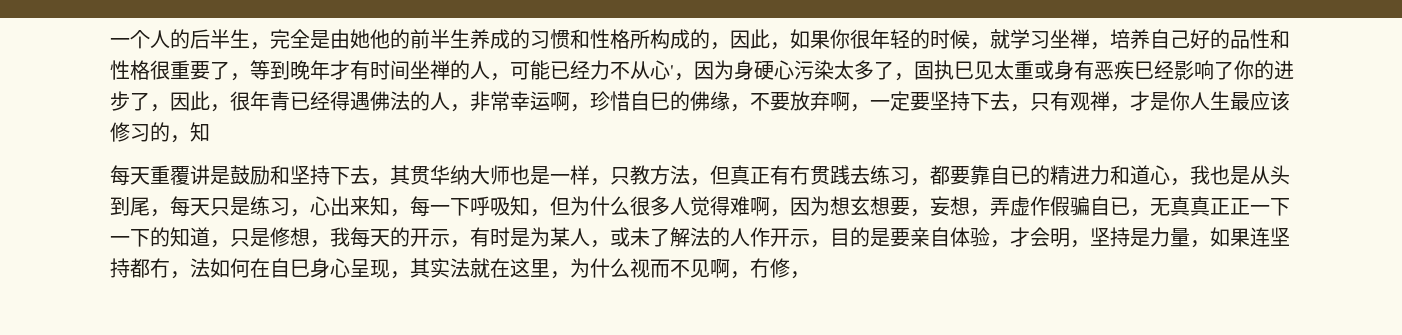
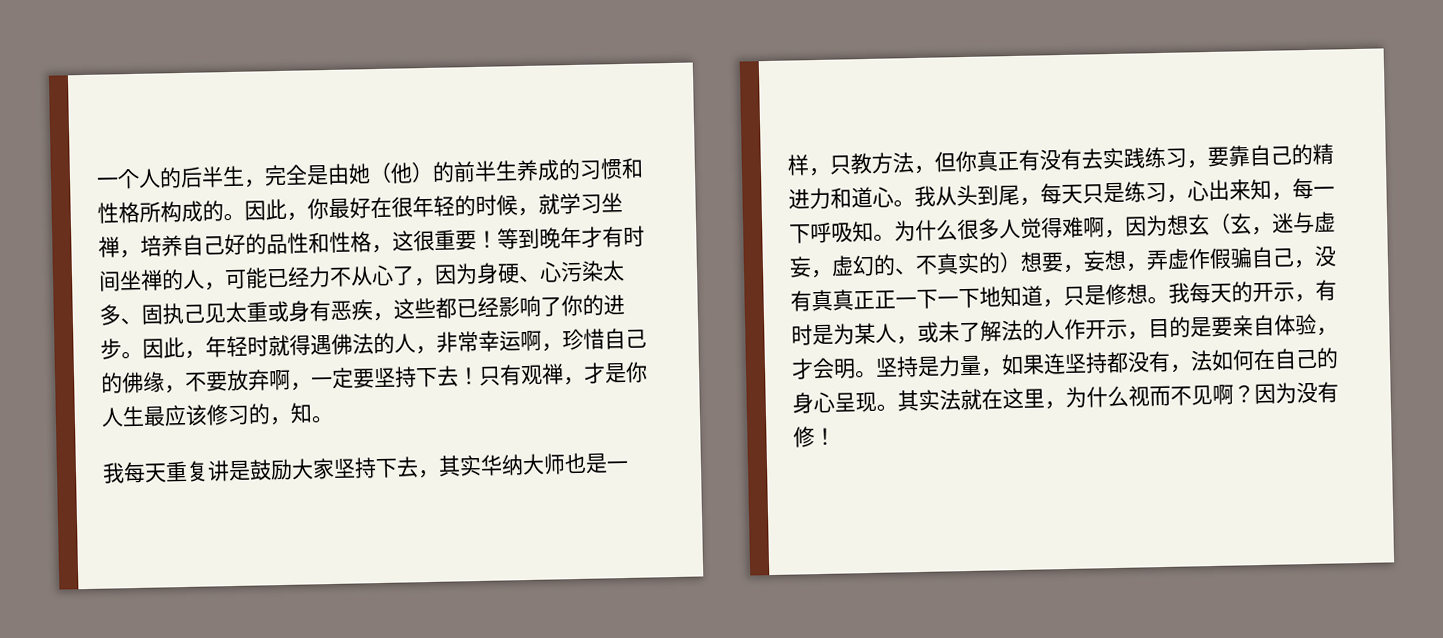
- 一个人的后半生，完全是由她他的前半生养成的习惯和性格所构成的，因此，如果你很年轻的时候，就学习坐禅，培养自己好的品性和性格很重要了，等到晚年才有时间坐禅的人，可能已经力不从心'，因为身硬心污染太多了，固执巳见太重或身有恶疾巳经影响了你的进步了，因此，很年青已经得遇佛法的人，非常幸运啊，珍惜自巳的佛缘，不要放弃啊，一定要坚持下去，只有观禅，才是你人生最应该修习的，知
- 每天重覆讲是鼓励和坚持下去，其贯华纳大师也是一样，只教方法，但真正有冇贯践去练习，都要靠自已的精进力和道心，我也是从头到尾，每天只是练习，心出来知，每一下呼吸知，但为什么很多人觉得难啊，因为想玄想要，妄想，弄虚作假骗自已，无真真正正一下一下的知道，只是修想，我每天的开示，有时是为某人，或未了解法的人作开示，目的是要亲自体验，才会明，坚持是力量，如果连坚持都冇，法如何在自巳身心呈现，其实法就在这里，为什么视而不见啊，冇修，
+ 一个人的后半生，完全是由她（他）的前半生养成的习惯和性格所构成的。因此，你最好在很年轻的时候，就学习坐禅，培养自己好的品性和性格，这很重要！等到晚年才有时间坐禅的人，可能已经力不从心了，因为身硬、心污染太多、固执己见太重或身有恶疾，这些都已经影响了你的进步。因此，年轻时就得遇佛法的人，非常幸运啊，珍惜自己的佛缘，不要放弃啊，一定要坚持下去！只有观禅，才是你人生最应该修习的，知。
+ 我每天重复讲是鼓励大家坚持下去，其实华纳大师也是一样，只教方法，但你真正有没有去实践练习，要靠自己的精进力和道心。我从头到尾，每天只是练习，心出来知，每一下呼吸知。为什么很多人觉得难啊，因为想玄（玄，迷与虚妄，虚幻的、不真实的）想要，妄想，弄虚作假骗自己，没有真真正正一下一下地知道，只是修想。我每天的开示，有时是为某人，或未了解法的人作开示，目的是要亲自体验，才会明。坚持是力量，如果连坚持都没有，法如何在自己的身心呈现。其实法就在这里，为什么视而不见啊？因为没有修！

